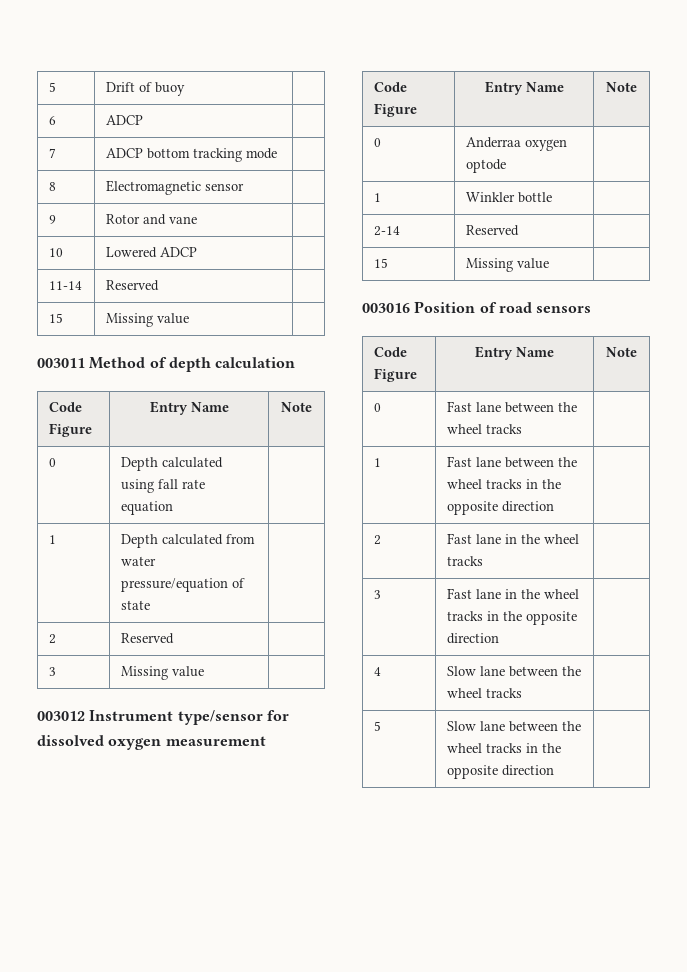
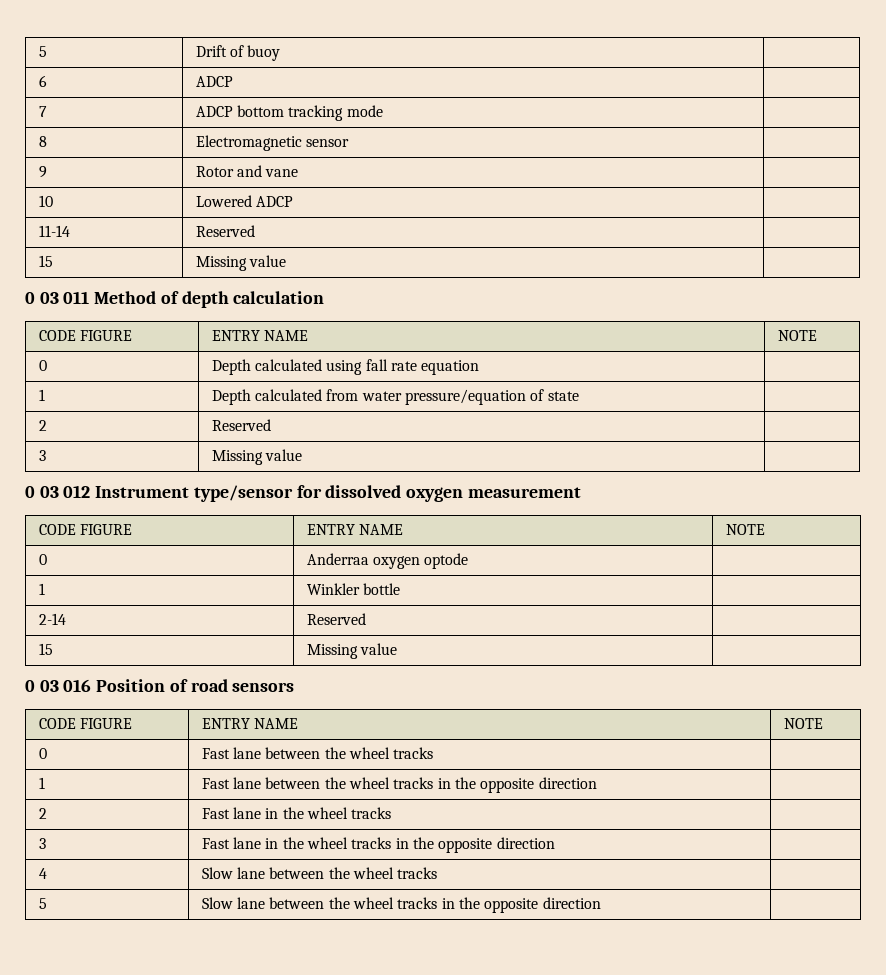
- 003011 Method of depth calculation
- Code Figure | Entry Name | Note
+ 0 03 011 Method of depth calculation
+ CODE FIGURE | ENTRY NAME | NOTE
- 003012 Instrument type/sensor for dissolved oxygen measurement
- Code Figure | Entry Name | Note
+ 0 03 012 Instrument type/sensor for dissolved oxygen measurement
+ CODE FIGURE | ENTRY NAME | NOTE
- 003016 Position of road sensors
- Code Figure | Entry Name | Note
+ 0 03 016 Position of road sensors
+ CODE FIGURE | ENTRY NAME | NOTE

